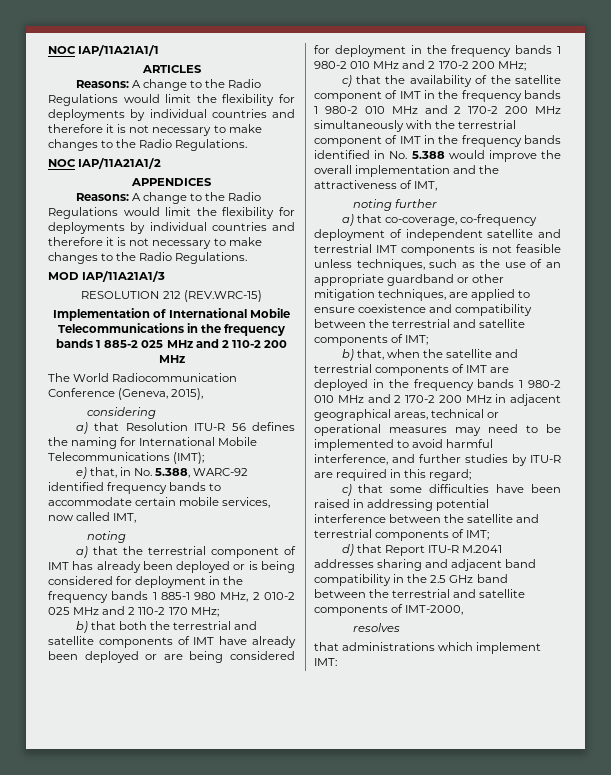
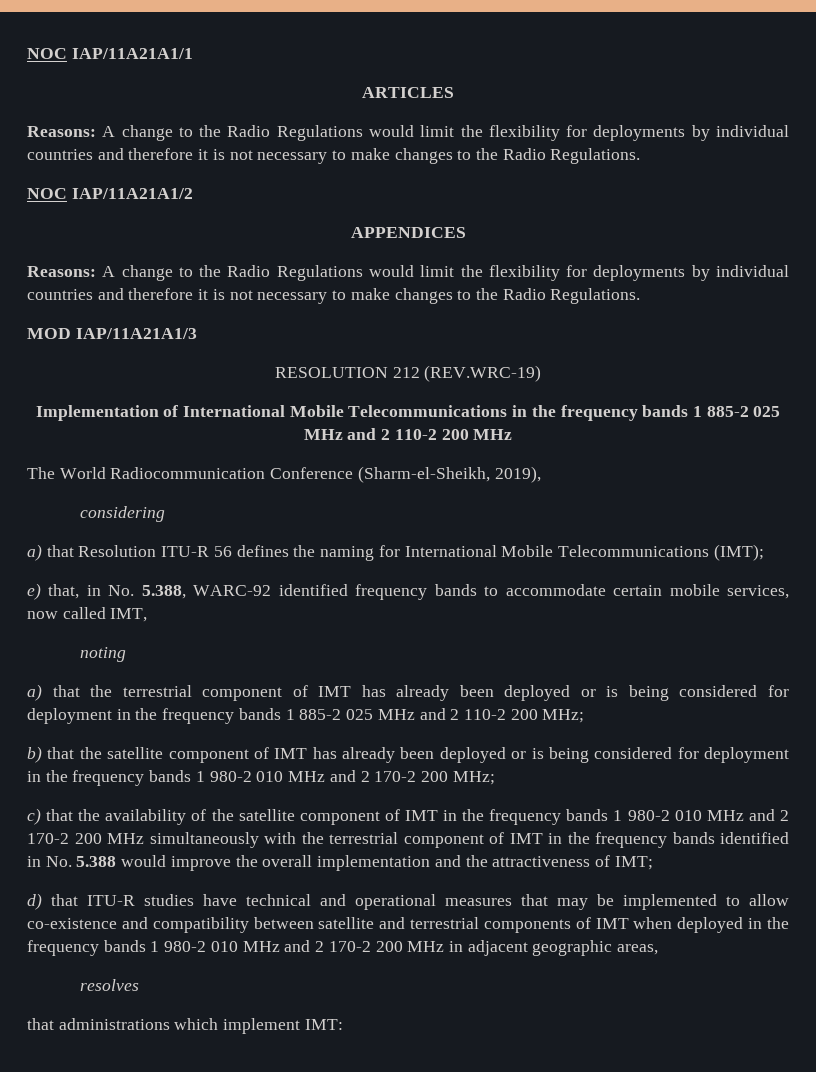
- RESOLUTION 212 (REV.WRC-15)
+ RESOLUTION 212 (REV.WRC-19)
- The World Radiocommunication Conference (Geneva, 2015),
+ The World Radiocommunication Conference (Sharm-el-Sheikh, 2019),
- a) that the terrestrial component of IMT has already been deployed or is being considered for deployment in the frequency bands 1 885-1 980 MHz, 2 010-2 025 MHz and 2 110-2 170 MHz;
+ a) that the terrestrial component of IMT has already been deployed or is being considered for deployment in the frequency bands 1 885-2 025 MHz and 2 110-2 200 MHz;
- b) that both the terrestrial and satellite components of IMT have already been deployed or are being considered for deployment in the frequency bands 1 980-2 010 MHz and 2 170-2 200 MHz;
+ b) that the satellite component of IMT has already been deployed or is being considered for deployment in the frequency bands 1 980-2 010 MHz and 2 170-2 200 MHz;
- c) that the availability of the satellite component of IMT in the frequency bands 1 980-2 010 MHz and 2 170-2 200 MHz simultaneously with the terrestrial component of IMT in the frequency bands identified in No. 5.388 would improve the overall implementation and the attractiveness of IMT,
- noting further
- a) that co-coverage, co-frequency deployment of independent satellite and terrestrial IMT components is not feasible unless techniques, such as the use of an appropriate guardband or other mitigation techniques, are applied to ensure coexistence and compatibility between the terrestrial and satellite components of IMT;
- b) that, when the satellite and terrestrial components of IMT are deployed in the frequency bands 1 980-2 010 MHz and 2 170-2 200 MHz in adjacent geographical areas, technical or operational measures may need to be implemented to avoid harmful interference, and further studies by ITU-R are required in this regard;
- c) that some difficulties have been raised in addressing potential interference between the satellite and terrestrial components of IMT;
- d) that Report ITU-R M.2041 addresses sharing and adjacent band compatibility in the 2.5 GHz band between the terrestrial and satellite components of IMT-2000,
+ c) that the availability of the satellite component of IMT in the frequency bands 1 980-2 010 MHz and 2 170-2 200 MHz simultaneously with the terrestrial component of IMT in the frequency bands identified in No. 5.388 would improve the overall implementation and the attractiveness of IMT;
+ d) that ITU-R studies have technical and operational measures that may be implemented to allow co-existence and compatibility between satellite and terrestrial components of IMT when deployed in the frequency bands 1 980-2 010 MHz and 2 170-2 200 MHz in adjacent geographic areas,

